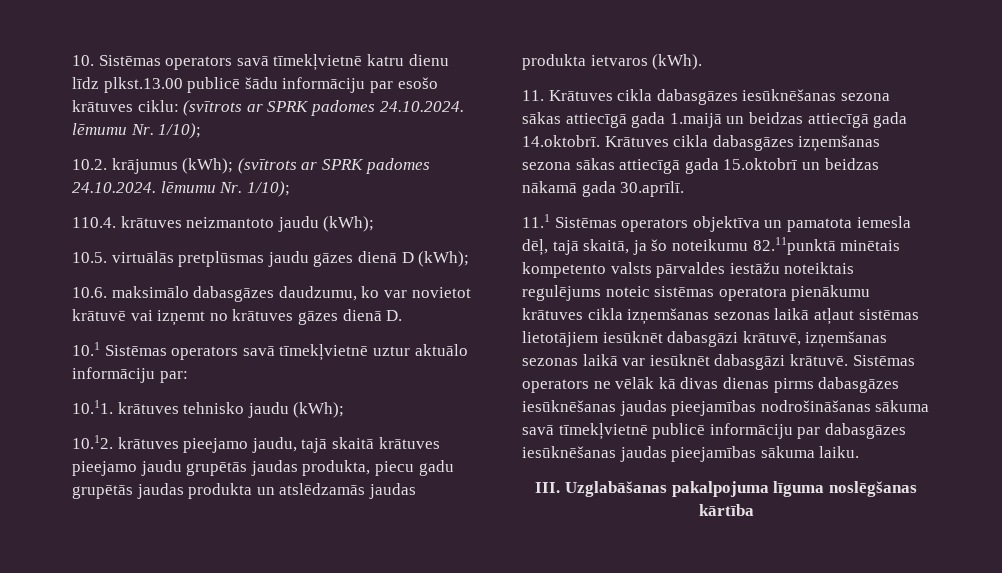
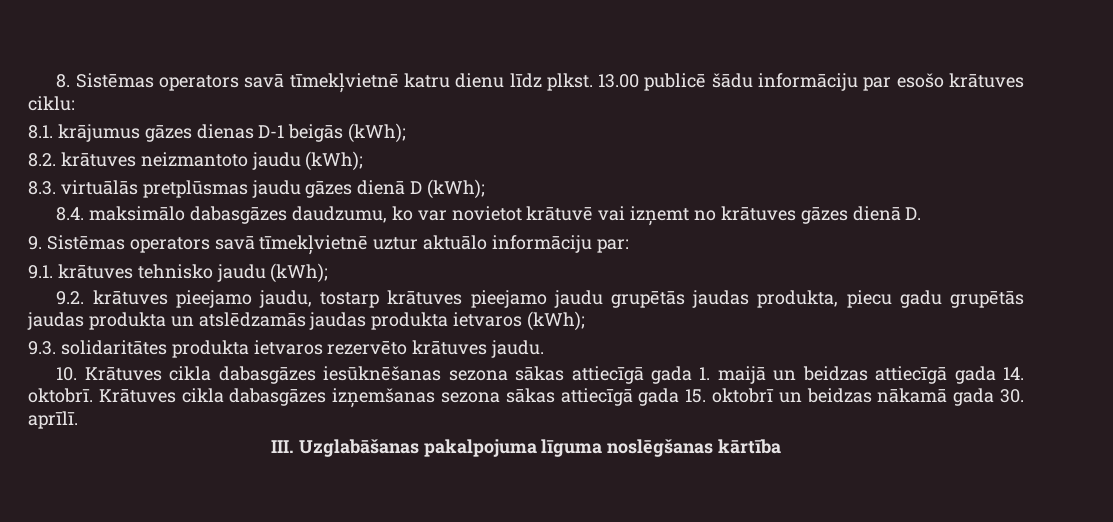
- 10. Sistēmas operators savā tīmekļvietnē katru dienu līdz plkst.13.00 publicē šādu informāciju par esošo krātuves ciklu: (svītrots ar SPRK padomes 24.10.2024. lēmumu Nr. 1/10);
- 10.2. krājumus (kWh); (svītrots ar SPRK padomes 24.10.2024. lēmumu Nr. 1/10);
- 110.4. krātuves neizmantoto jaudu (kWh);
+ 8. Sistēmas operators savā tīmekļvietnē katru dienu līdz plkst. 13.00 publicē šādu informāciju par esošo krātuves ciklu:
+ 8.1. krājumus gāzes dienas D-1 beigās (kWh);
+ 8.2. krātuves neizmantoto jaudu (kWh);
- 10.5. virtuālās pretplūsmas jaudu gāzes dienā D (kWh);
+ 8.3. virtuālās pretplūsmas jaudu gāzes dienā D (kWh);
- 10.6. maksimālo dabasgāzes daudzumu, ko var novietot krātuvē vai izņemt no krātuves gāzes dienā D.
+ 8.4. maksimālo dabasgāzes daudzumu, ko var novietot krātuvē vai izņemt no krātuves gāzes dienā D.
- 10.1 Sistēmas operators savā tīmekļvietnē uztur aktuālo informāciju par:
+ 9. Sistēmas operators savā tīmekļvietnē uztur aktuālo informāciju par:
- 10.11. krātuves tehnisko jaudu (kWh);
+ 9.1. krātuves tehnisko jaudu (kWh);
- 10.12. krātuves pieejamo jaudu, tajā skaitā krātuves pieejamo jaudu grupētās jaudas produkta, piecu gadu grupētās jaudas produkta un atslēdzamās jaudas produkta ietvaros (kWh).
- 11. Krātuves cikla dabasgāzes iesūknēšanas sezona sākas attiecīgā gada 1.maijā un beidzas attiecīgā gada 14.oktobrī. Krātuves cikla dabasgāzes izņemšanas sezona sākas attiecīgā gada 15.oktobrī un beidzas nākamā gada 30.aprīlī.
- 11.1 Sistēmas operators objektīva un pamatota iemesla dēļ, tajā skaitā, ja šo noteikumu 82.11punktā minētais kompetento valsts pārvaldes iestāžu noteiktais regulējums noteic sistēmas operatora pienākumu krātuves cikla izņemšanas sezonas laikā atļaut sistēmas lietotājiem iesūknēt dabasgāzi krātuvē, izņemšanas sezonas laikā var iesūknēt dabasgāzi krātuvē. Sistēmas operators ne vēlāk kā divas dienas pirms dabasgāzes iesūknēšanas jaudas pieejamības nodrošināšanas sākuma savā tīmekļvietnē publicē informāciju par dabasgāzes iesūknēšanas jaudas pieejamības sākuma laiku.
+ 9.2. krātuves pieejamo jaudu, tostarp krātuves pieejamo jaudu grupētās jaudas produkta, piecu gadu grupētās jaudas produkta un atslēdzamās jaudas produkta ietvaros (kWh);
+ 9.3. solidaritātes produkta ietvaros rezervēto krātuves jaudu.
+ 10. Krātuves cikla dabasgāzes iesūknēšanas sezona sākas attiecīgā gada 1. maijā un beidzas attiecīgā gada 14. oktobrī. Krātuves cikla dabasgāzes izņemšanas sezona sākas attiecīgā gada 15. oktobrī un beidzas nākamā gada 30. aprīlī.

